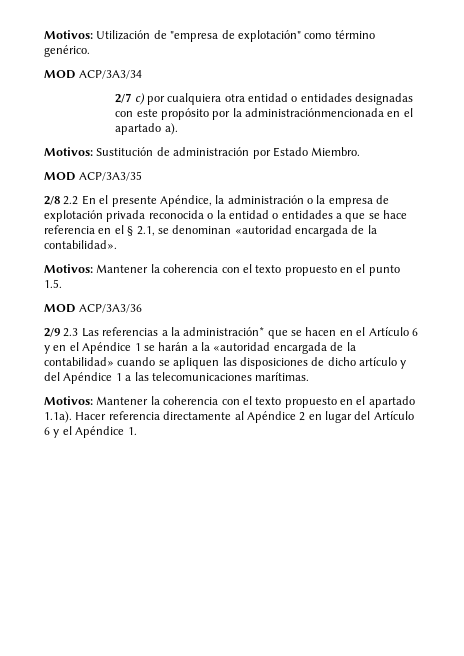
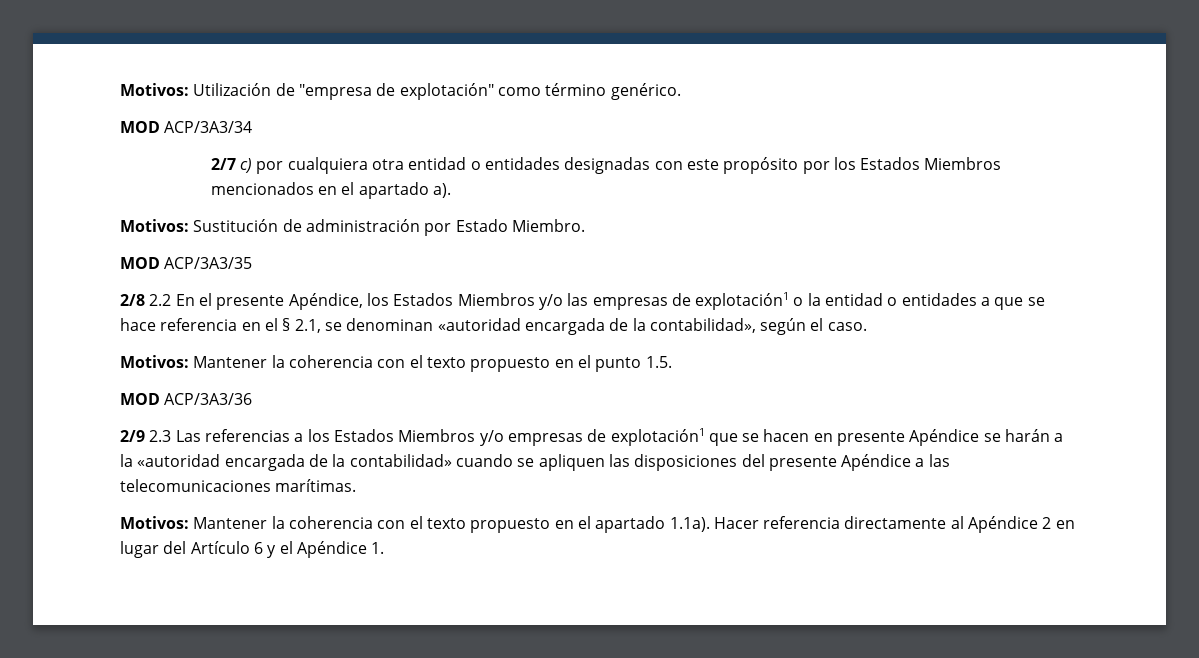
- 2/7 c) por cualquiera otra entidad o entidades designadas con este propósito por la administraciónmencionada en el apartado a).
+ 2/7 c) por cualquiera otra entidad o entidades designadas con este propósito por los Estados Miembros mencionados en el apartado a).
- 2/8 2.2 En el presente Apéndice, la administración o la empresa de explotación privada reconocida o la entidad o entidades a que se hace referencia en el § 2.1, se denominan «autoridad encargada de la contabilidad».
+ 2/8 2.2 En el presente Apéndice, los Estados Miembros y/o las empresas de explotación1 o la entidad o entidades a que se hace referencia en el § 2.1, se denominan «autoridad encargada de la contabilidad», según el caso.
- 2/9 2.3 Las referencias a la administración* que se hacen en el Artículo 6 y en el Apéndice 1 se harán a la «autoridad encargada de la contabilidad» cuando se apliquen las disposiciones de dicho artículo y del Apéndice 1 a las telecomunicaciones marítimas.
+ 2/9 2.3 Las referencias a los Estados Miembros y/o empresas de explotación1 que se hacen en presente Apéndice se harán a la «autoridad encargada de la contabilidad» cuando se apliquen las disposiciones del presente Apéndice a las telecomunicaciones marítimas.

